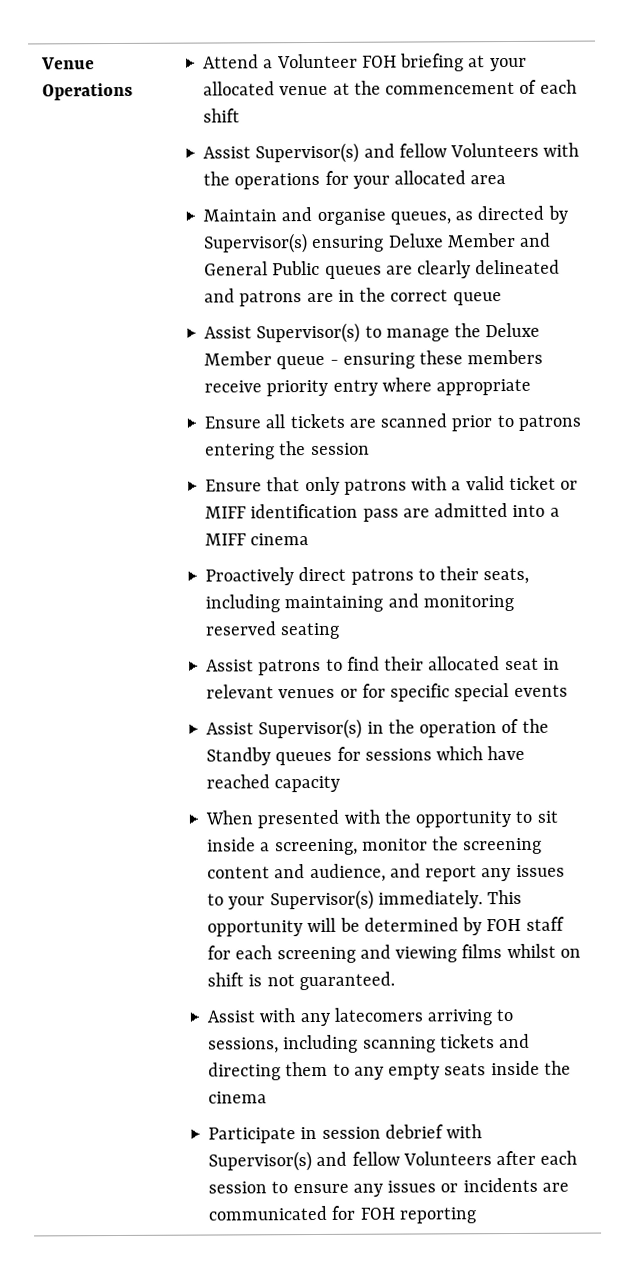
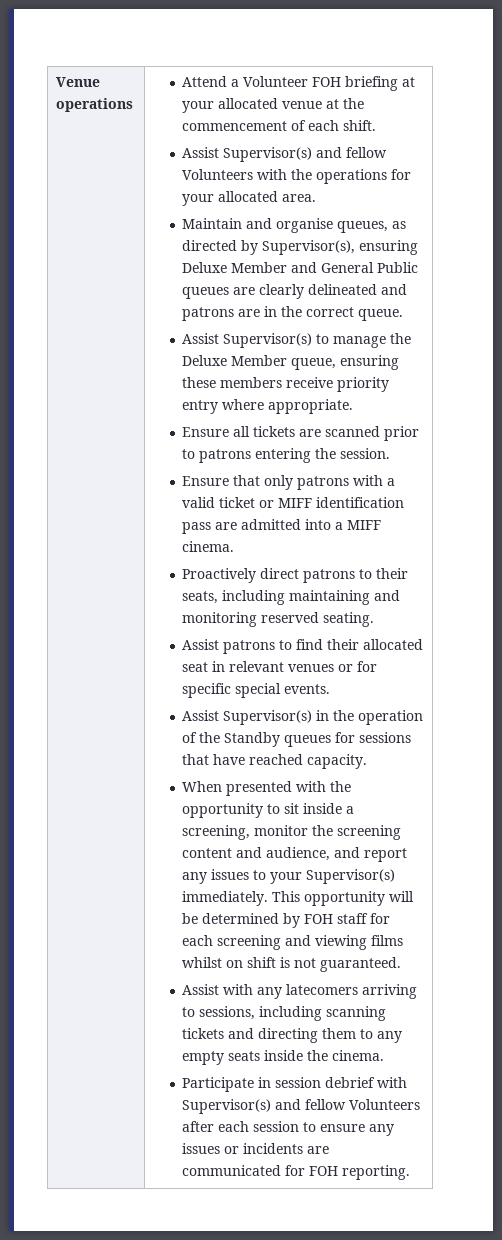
- Venue Operations
+ Venue operations
- Attend a Volunteer FOH briefing at your allocated venue at the commencement of each shift
+ Attend a Volunteer FOH briefing at your allocated venue at the commencement of each shift.
- Assist Supervisor(s) and fellow Volunteers with the operations for your allocated area
+ Assist Supervisor(s) and fellow Volunteers with the operations for your allocated area.
- Maintain and organise queues, as directed by Supervisor(s) ensuring Deluxe Member and General Public queues are clearly delineated and patrons are in the correct queue
+ Maintain and organise queues, as directed by Supervisor(s), ensuring Deluxe Member and General Public queues are clearly delineated and patrons are in the correct queue.
- Assist Supervisor(s) to manage the Deluxe Member queue - ensuring these members receive priority entry where appropriate
+ Assist Supervisor(s) to manage the Deluxe Member queue, ensuring these members receive priority entry where appropriate.
- Ensure all tickets are scanned prior to patrons entering the session
+ Ensure all tickets are scanned prior to patrons entering the session.
- Ensure that only patrons with a valid ticket or MIFF identification pass are admitted into a MIFF cinema
+ Ensure that only patrons with a valid ticket or MIFF identification pass are admitted into a MIFF cinema.
- Proactively direct patrons to their seats, including maintaining and monitoring reserved seating
+ Proactively direct patrons to their seats, including maintaining and monitoring reserved seating.
- Assist patrons to find their allocated seat in relevant venues or for specific special events
+ Assist patrons to find their allocated seat in relevant venues or for specific special events.
- Assist Supervisor(s) in the operation of the Standby queues for sessions which have reached capacity
+ Assist Supervisor(s) in the operation of the Standby queues for sessions that have reached capacity.
- Assist with any latecomers arriving to sessions, including scanning tickets and directing them to any empty seats inside the cinema
+ Assist with any latecomers arriving to sessions, including scanning tickets and directing them to any empty seats inside the cinema.
- Participate in session debrief with Supervisor(s) and fellow Volunteers after each session to ensure any issues or incidents are communicated for FOH reporting
+ Participate in session debrief with Supervisor(s) and fellow Volunteers after each session to ensure any issues or incidents are communicated for FOH reporting.

